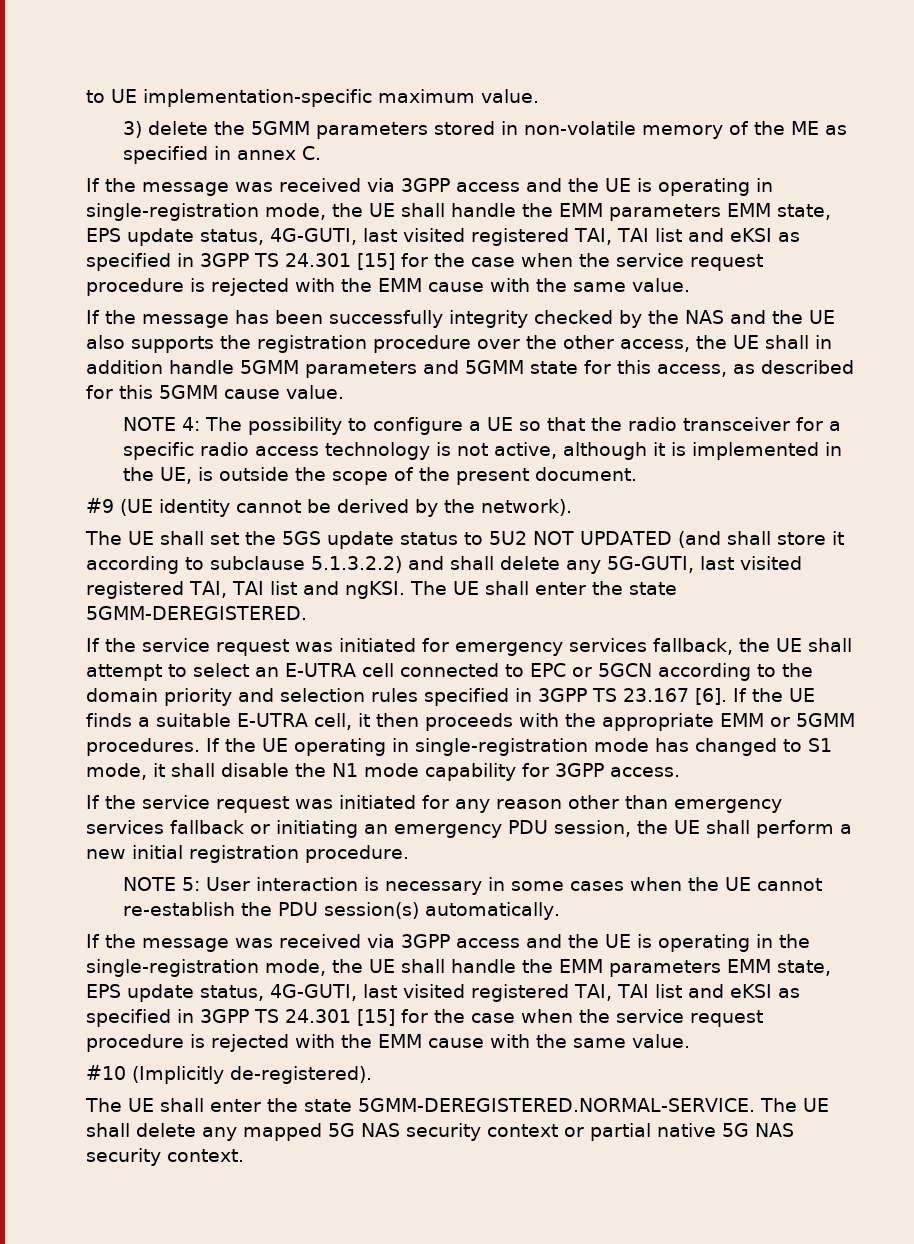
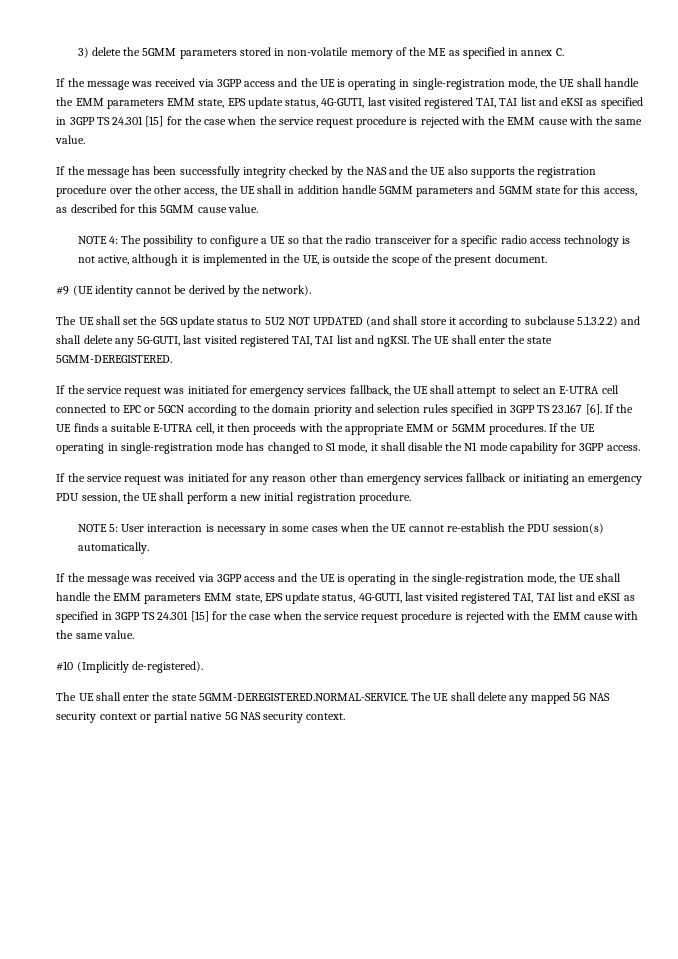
- to UE implementation-specific maximum value.

